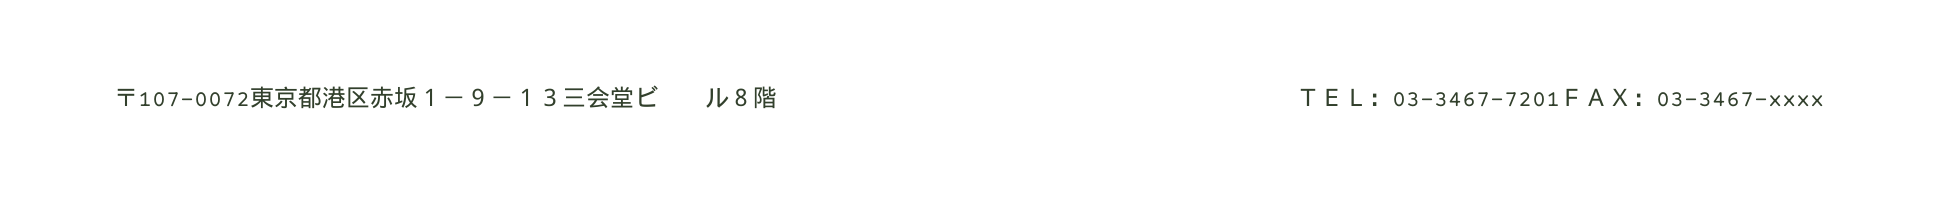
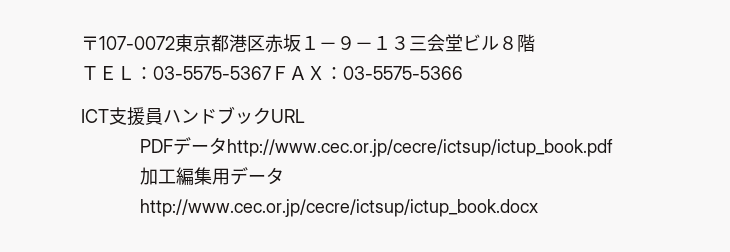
- ＴＥＬ：03-3467-7201ＦＡＸ：03-3467-xxxx
+ ＴＥＬ：03-5575-5367ＦＡＸ：03-5575-5366
+ ICT支援員ハンドブックURL
+ PDFデータhttp://www.cec.or.jp/cecre/ictsup/ictup_book.pdf
+ 加工編集用データhttp://www.cec.or.jp/cecre/ictsup/ictup_book.docx

